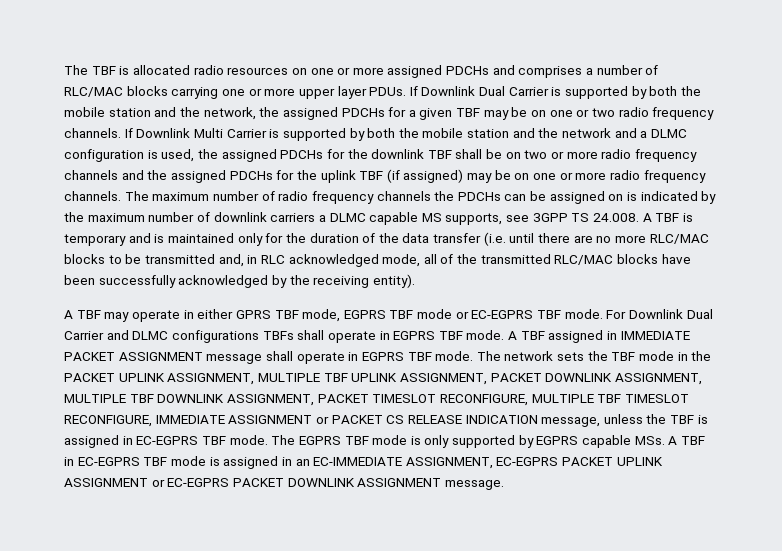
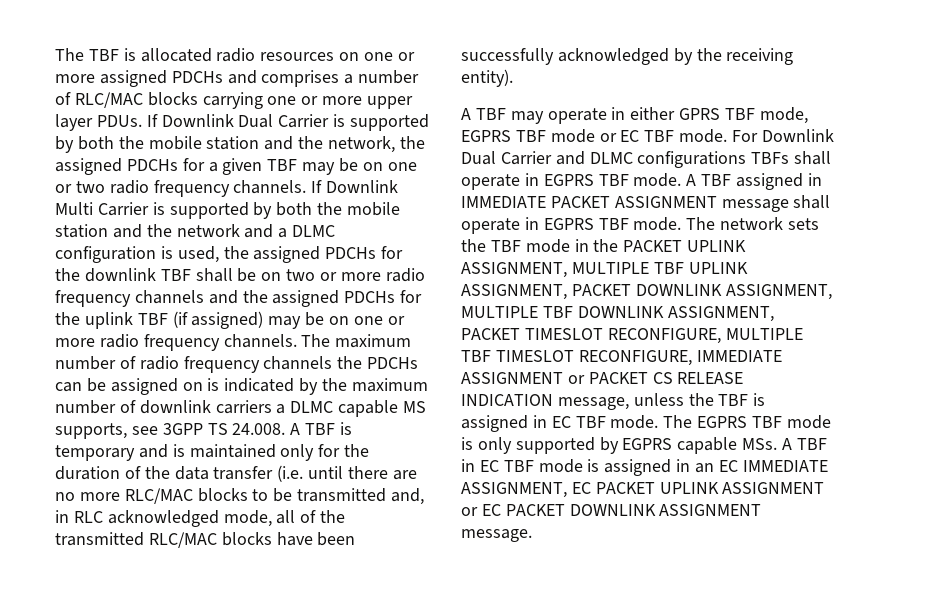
- A TBF may operate in either GPRS TBF mode, EGPRS TBF mode or EC-EGPRS TBF mode.
+ A TBF may operate in either GPRS TBF mode, EGPRS TBF mode or EC TBF mode.
- The network sets the TBF mode in the PACKET UPLINK ASSIGNMENT, MULTIPLE TBF UPLINK ASSIGNMENT, PACKET DOWNLINK ASSIGNMENT, MULTIPLE TBF DOWNLINK ASSIGNMENT, PACKET TIMESLOT RECONFIGURE, MULTIPLE TBF TIMESLOT RECONFIGURE, IMMEDIATE ASSIGNMENT or PACKET CS RELEASE INDICATION message, unless the TBF is assigned in EC-EGPRS TBF mode.
+ The network sets the TBF mode in the PACKET UPLINK ASSIGNMENT, MULTIPLE TBF UPLINK ASSIGNMENT, PACKET DOWNLINK ASSIGNMENT, MULTIPLE TBF DOWNLINK ASSIGNMENT, PACKET TIMESLOT RECONFIGURE, MULTIPLE TBF TIMESLOT RECONFIGURE, IMMEDIATE ASSIGNMENT or PACKET CS RELEASE INDICATION message, unless the TBF is assigned in EC TBF mode.
- The EGPRS TBF mode is only supported by EGPRS capable MSs. A TBF in EC-EGPRS TBF mode is assigned in an EC-IMMEDIATE ASSIGNMENT, EC-EGPRS PACKET UPLINK ASSIGNMENT or EC-EGPRS PACKET DOWNLINK ASSIGNMENT message.
+ The EGPRS TBF mode is only supported by EGPRS capable MSs. A TBF in EC TBF mode is assigned in an EC IMMEDIATE ASSIGNMENT, EC PACKET UPLINK ASSIGNMENT or EC PACKET DOWNLINK ASSIGNMENT message.

